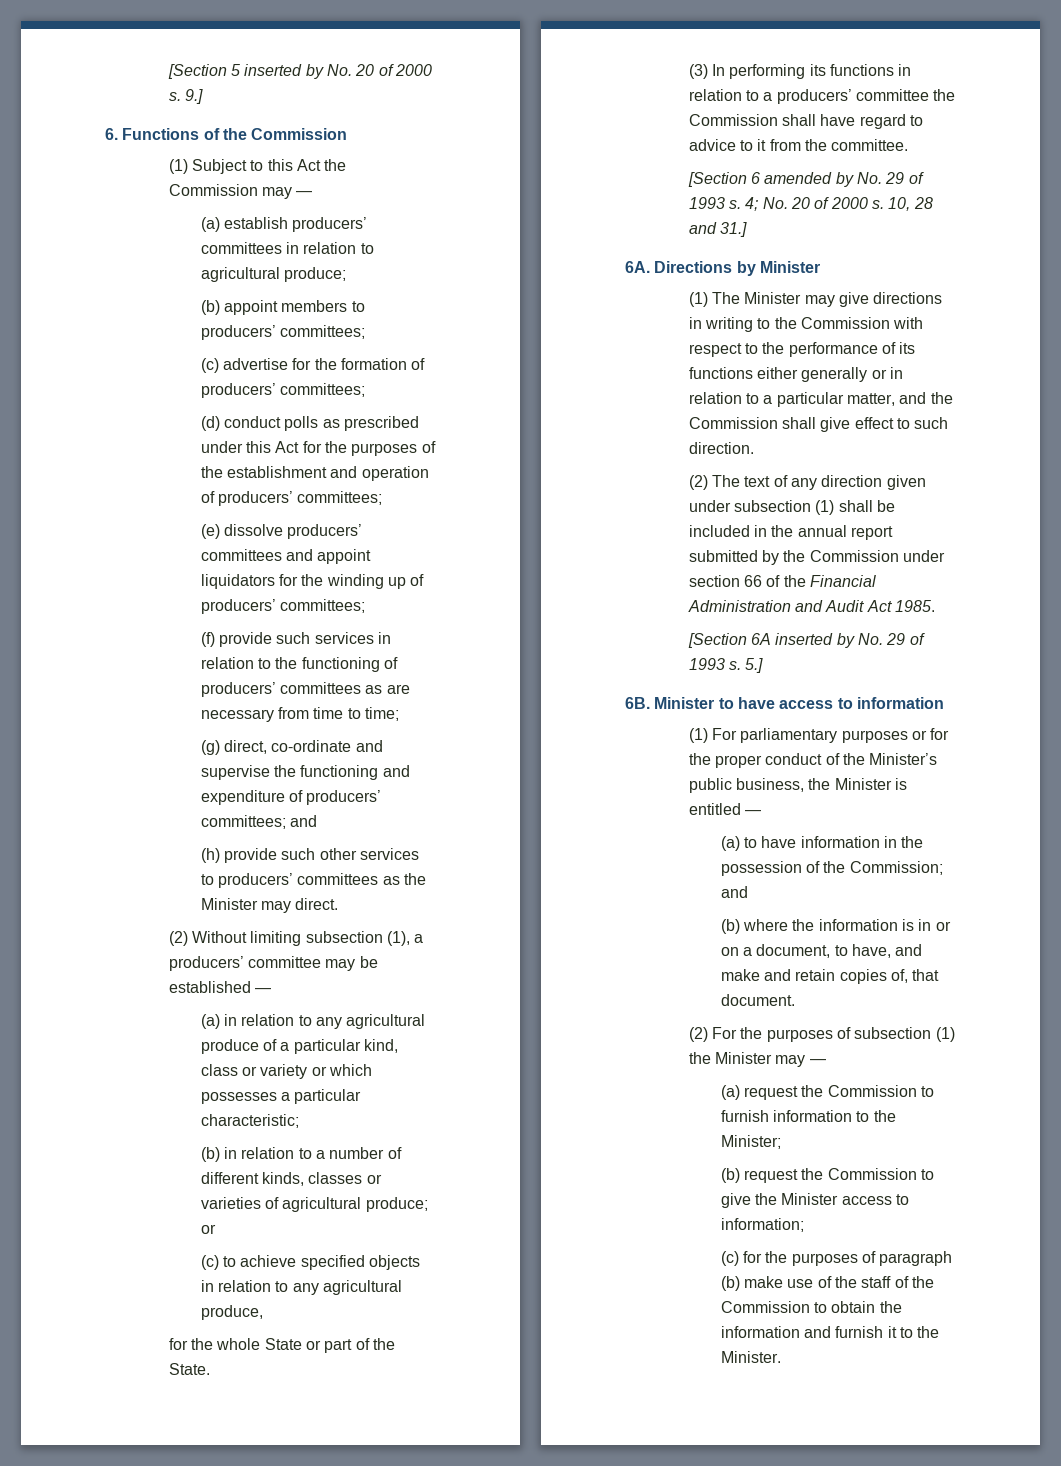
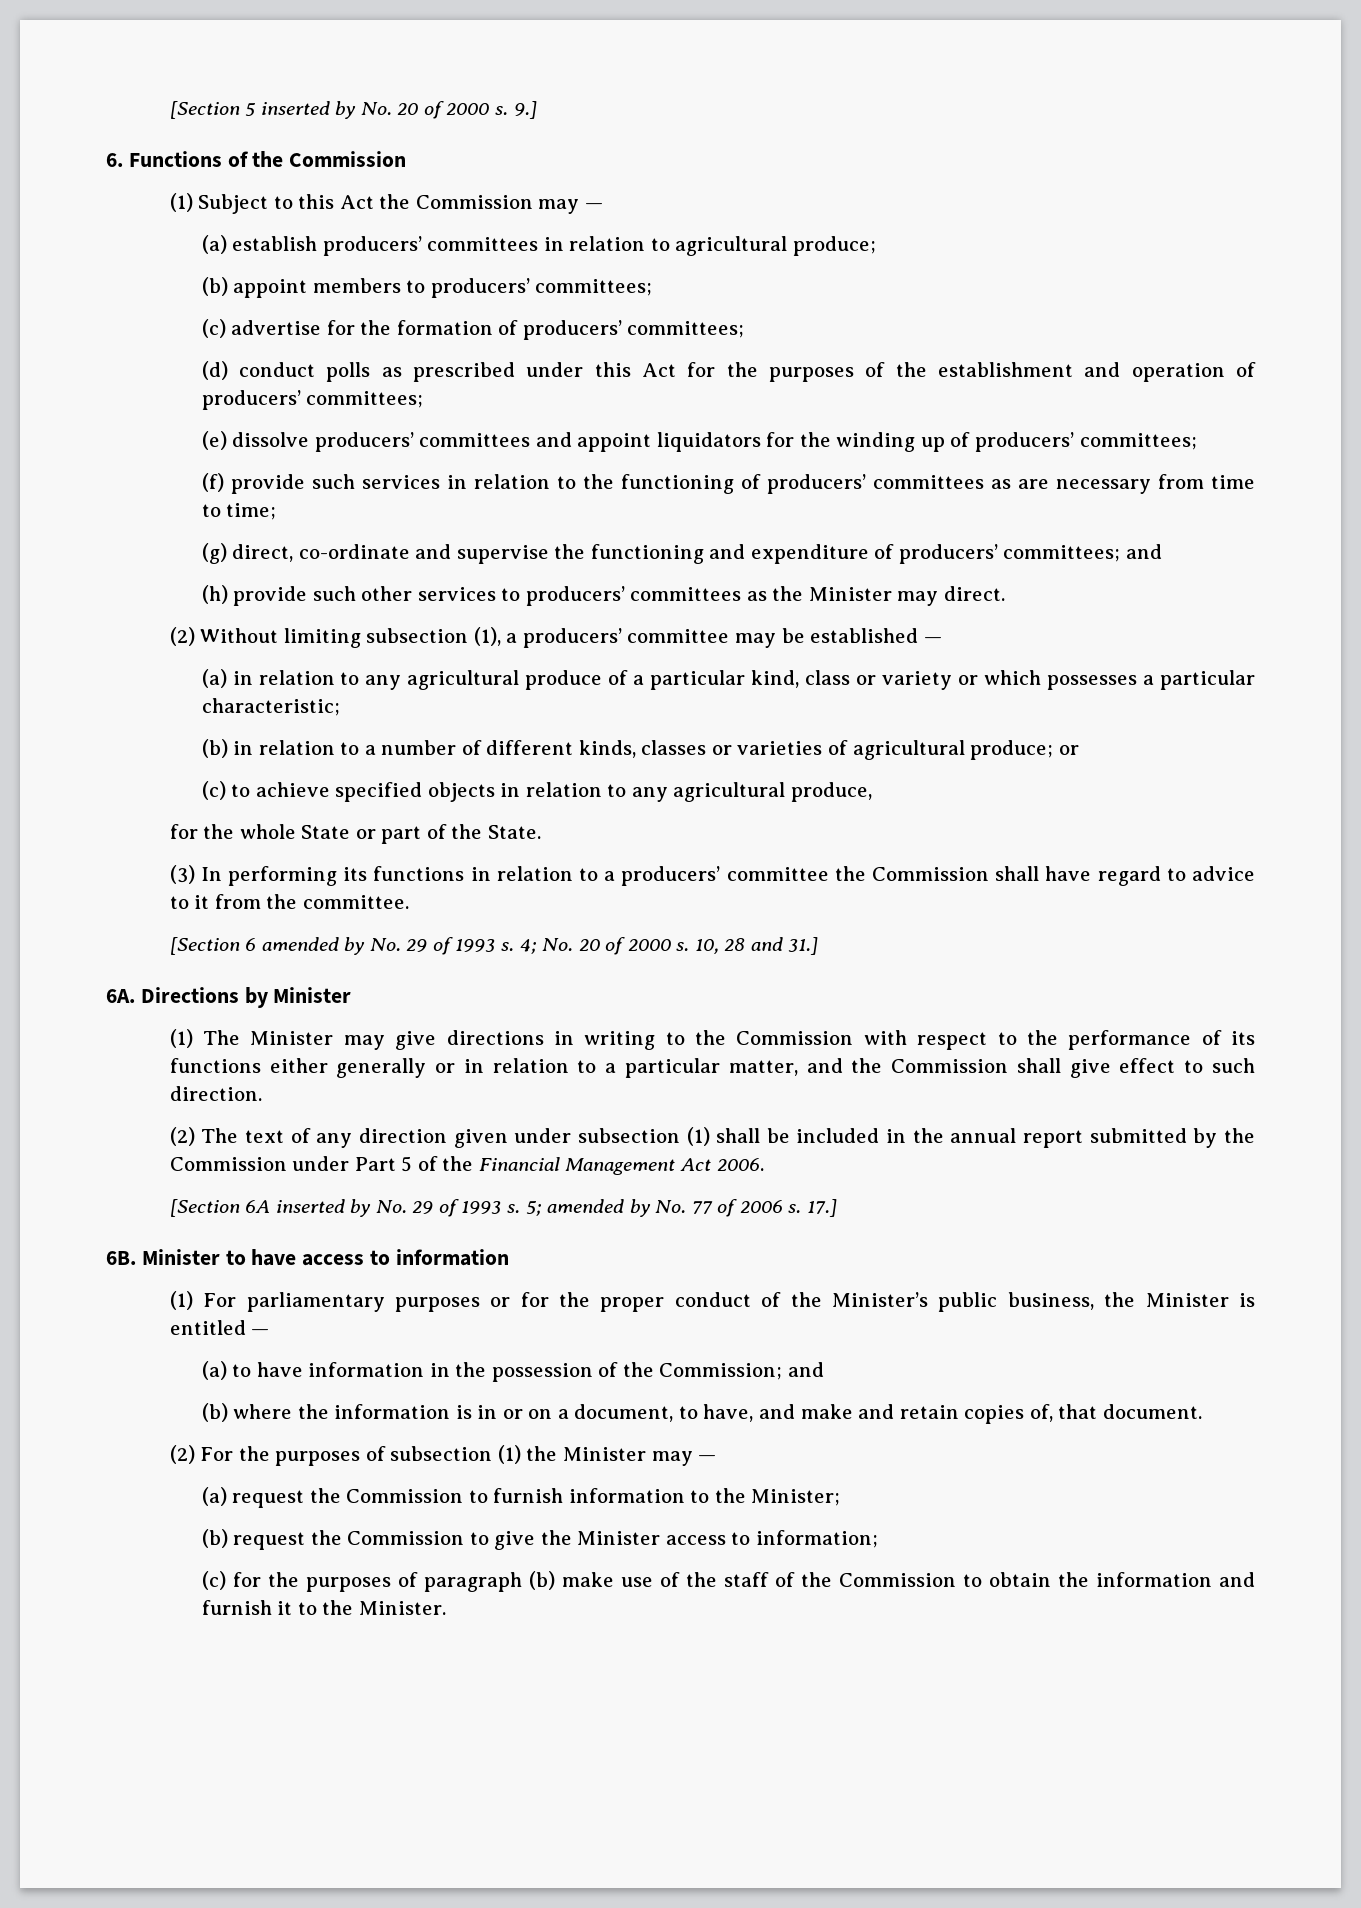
- (2) The text of any direction given under subsection (1) shall be included in the annual report submitted by the Commission under section 66 of the Financial Administration and Audit Act 1985.
+ (2) The text of any direction given under subsection (1) shall be included in the annual report submitted by the Commission under Part 5 of the Financial Management Act 2006.
- 5.]
+ 5; amended by No. 77 of 2006 s. 17.]

